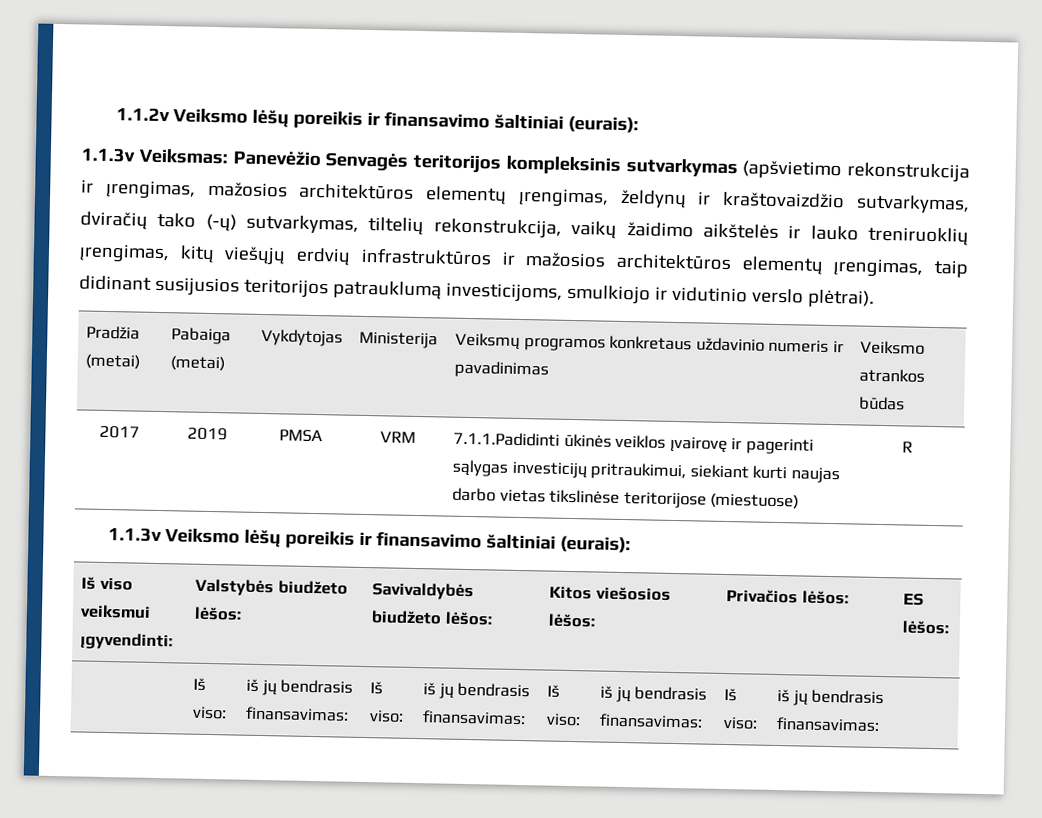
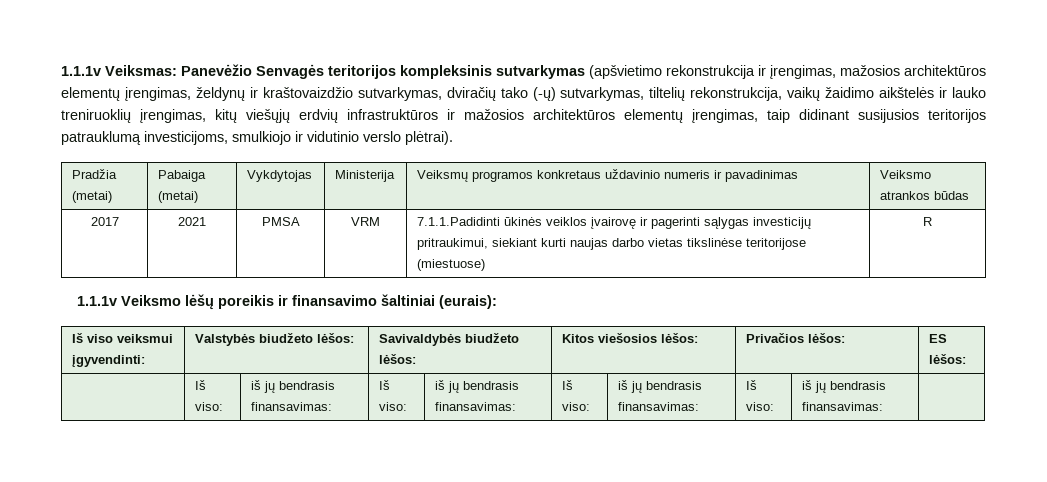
- 1.1.2v Veiksmo lėšų poreikis ir finansavimo šaltiniai (eurais):
- 1.1.3v Veiksmas: Panevėžio Senvagės teritorijos kompleksinis sutvarkymas (apšvietimo rekonstrukcija ir įrengimas, mažosios architektūros elementų įrengimas, želdynų ir kraštovaizdžio sutvarkymas, dviračių tako (-ų) sutvarkymas, tiltelių rekonstrukcija, vaikų žaidimo aikštelės ir lauko treniruoklių įrengimas, kitų viešųjų erdvių infrastruktūros ir mažosios architektūros elementų įrengimas, taip didinant susijusios teritorijos patrauklumą investicijoms, smulkiojo ir vidutinio verslo plėtrai).
+ 1.1.1v Veiksmas: Panevėžio Senvagės teritorijos kompleksinis sutvarkymas (apšvietimo rekonstrukcija ir įrengimas, mažosios architektūros elementų įrengimas, želdynų ir kraštovaizdžio sutvarkymas, dviračių tako (-ų) sutvarkymas, tiltelių rekonstrukcija, vaikų žaidimo aikštelės ir lauko treniruoklių įrengimas, kitų viešųjų erdvių infrastruktūros ir mažosios architektūros elementų įrengimas, taip didinant susijusios teritorijos patrauklumą investicijoms, smulkiojo ir vidutinio verslo plėtrai).
- 2017 | 2019 | PMSA | VRM | 7.1.1.Padidinti ūkinės veiklos įvairovę ir pagerinti sąlygas investicijų pritraukimui, siekiant kurti naujas darbo vietas tikslinėse teritorijose (miestuose) | R
+ 2017 | 2021 | PMSA | VRM | 7.1.1.Padidinti ūkinės veiklos įvairovę ir pagerinti sąlygas investicijų pritraukimui, siekiant kurti naujas darbo vietas tikslinėse teritorijose (miestuose) | R
- 1.1.3v Veiksmo lėšų poreikis ir finansavimo šaltiniai (eurais):
+ 1.1.1v Veiksmo lėšų poreikis ir finansavimo šaltiniai (eurais):

